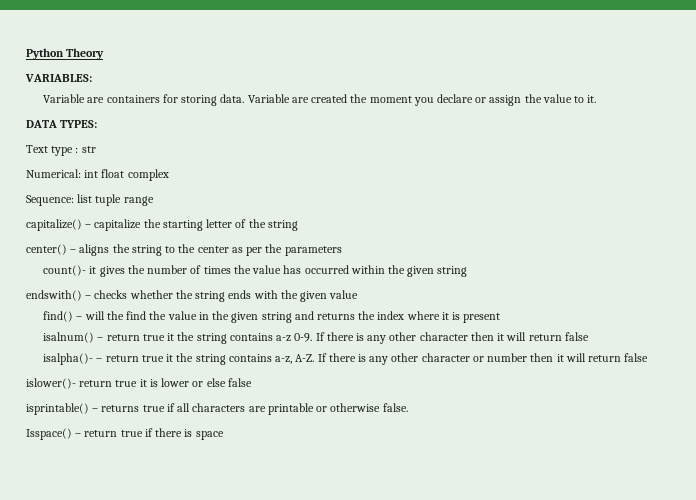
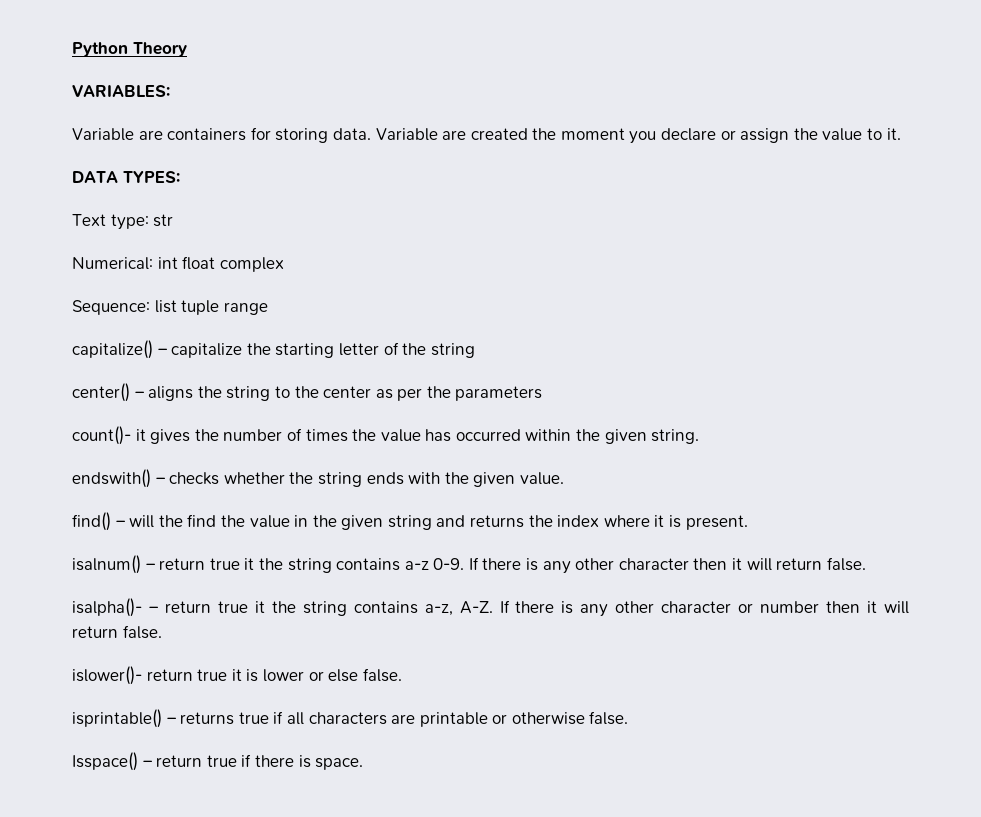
- Text type : str
+ Text type: str
- count()- it gives the number of times the value has occurred within the given string
+ count()- it gives the number of times the value has occurred within the given string.
- endswith() – checks whether the string ends with the given value
+ endswith() – checks whether the string ends with the given value.
- find() – will the find the value in the given string and returns the index where it is present
+ find() – will the find the value in the given string and returns the index where it is present.
- If there is any other character then it will return false
+ If there is any other character then it will return false.
- isalpha()- – return true it the string contains a-z, A-Z. If there is any other character or number then it will return false
+ isalpha()- – return true it the string contains a-z, A-Z. If there is any other character or number then it will return false.
- islower()- return true it is lower or else false
+ islower()- return true it is lower or else false.
- Isspace() – return true if there is space
+ Isspace() – return true if there is space.

